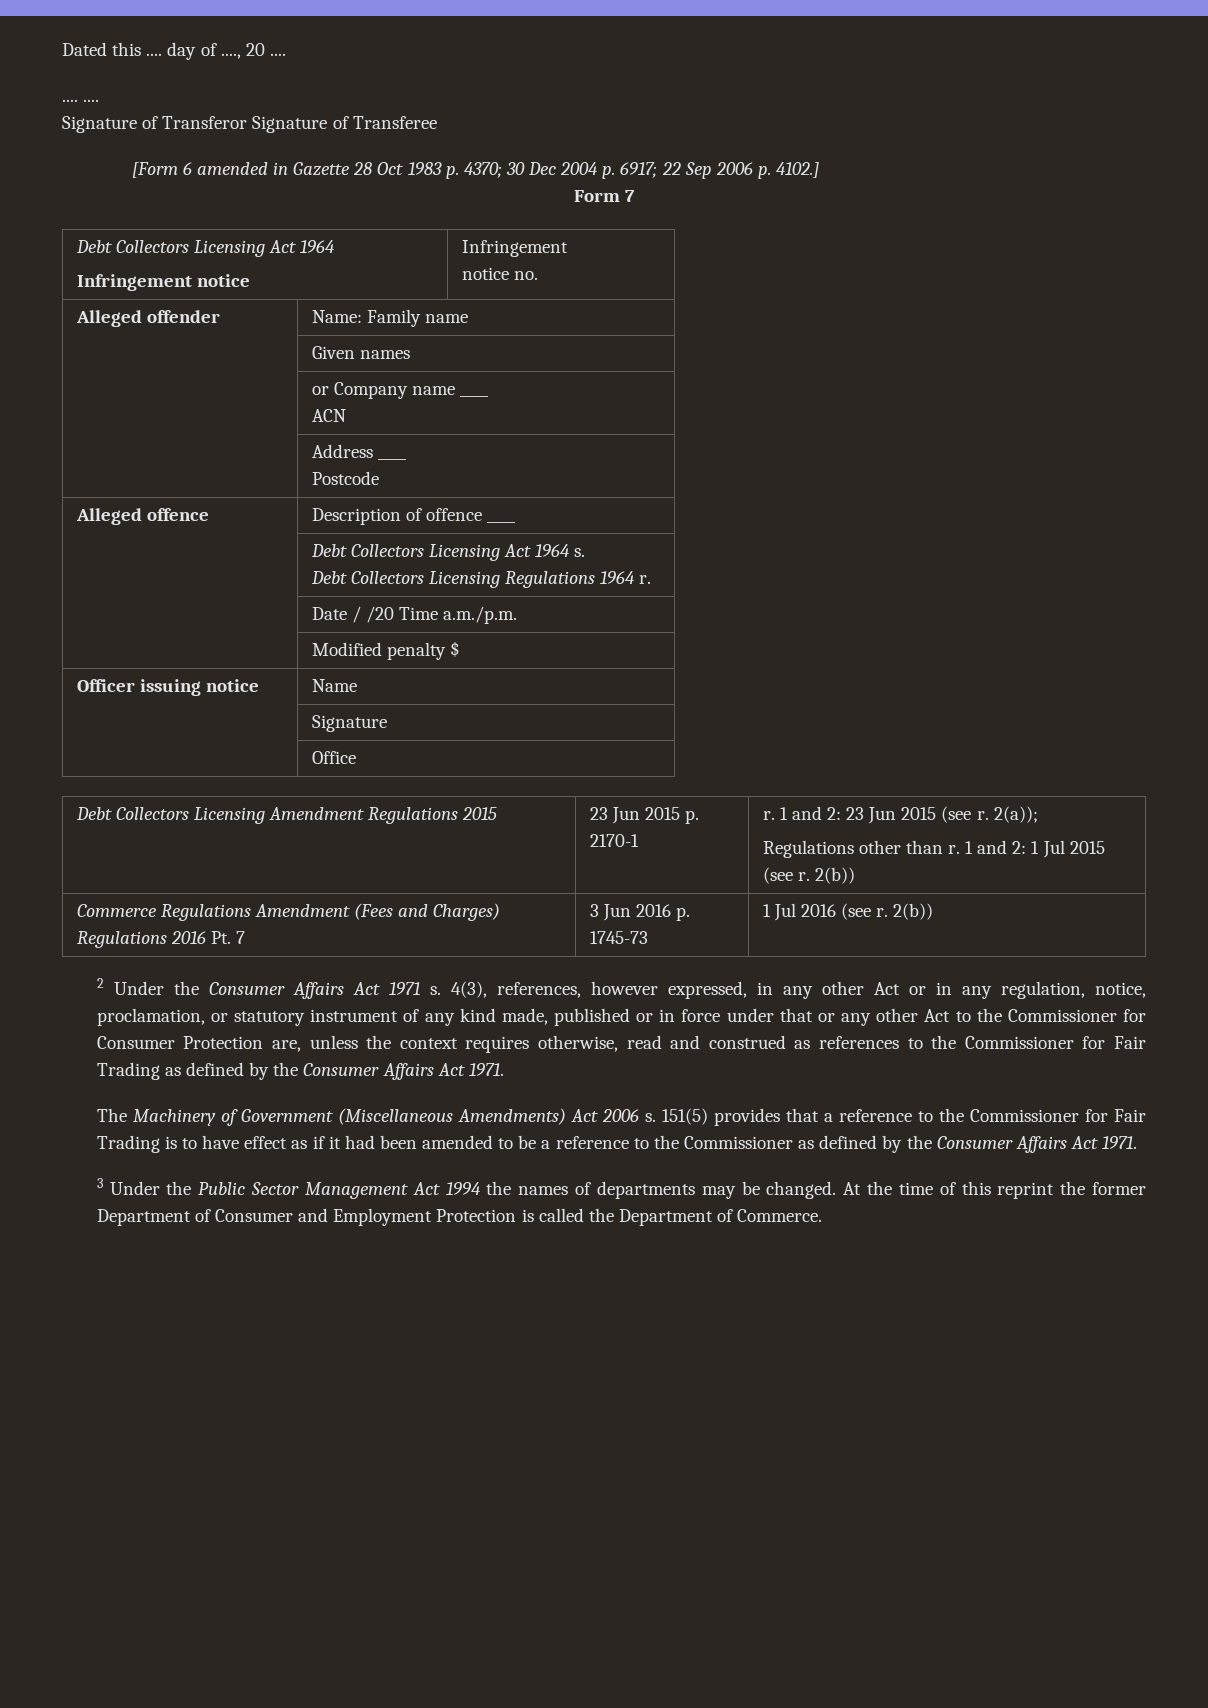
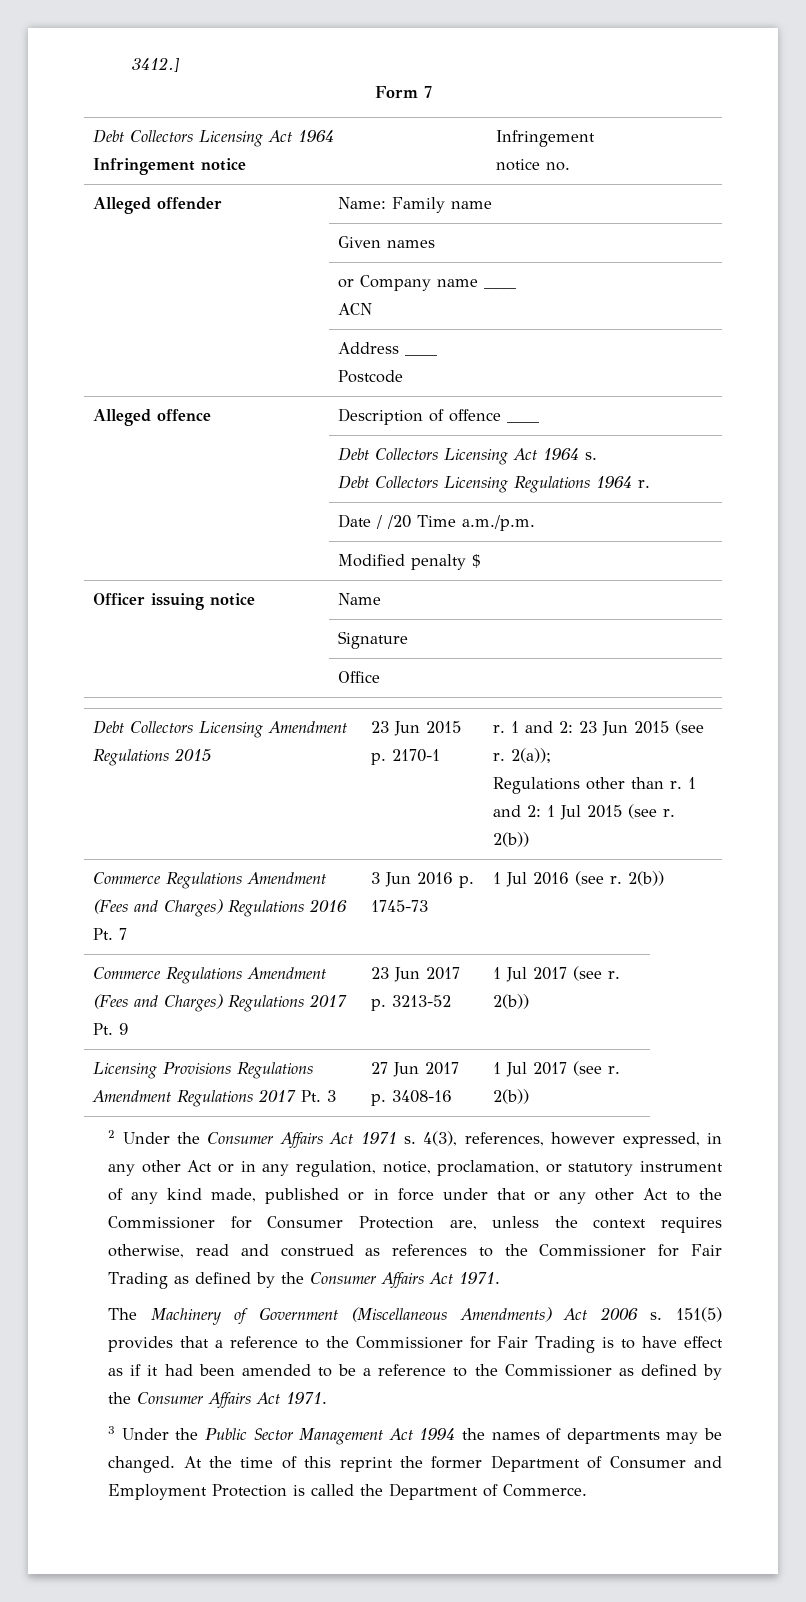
- Dated this .... day of ...., 20 ....
- .... ....
- Signature of Transferor Signature of Transferee
- [Form 6 amended in Gazette 28 Oct 1983 p. 4370; 30 Dec 2004 p. 6917; 22 Sep 2006 p. 4102.]
+ 3412.]
+ Commerce Regulations Amendment (Fees and Charges) Regulations 2017 Pt. 9 | 23 Jun 2017 p. 3213-52 | 1 Jul 2017 (see r. 2(b))
+ Licensing Provisions Regulations Amendment Regulations 2017 Pt. 3 | 27 Jun 2017 p. 3408-16 | 1 Jul 2017 (see r. 2(b))

